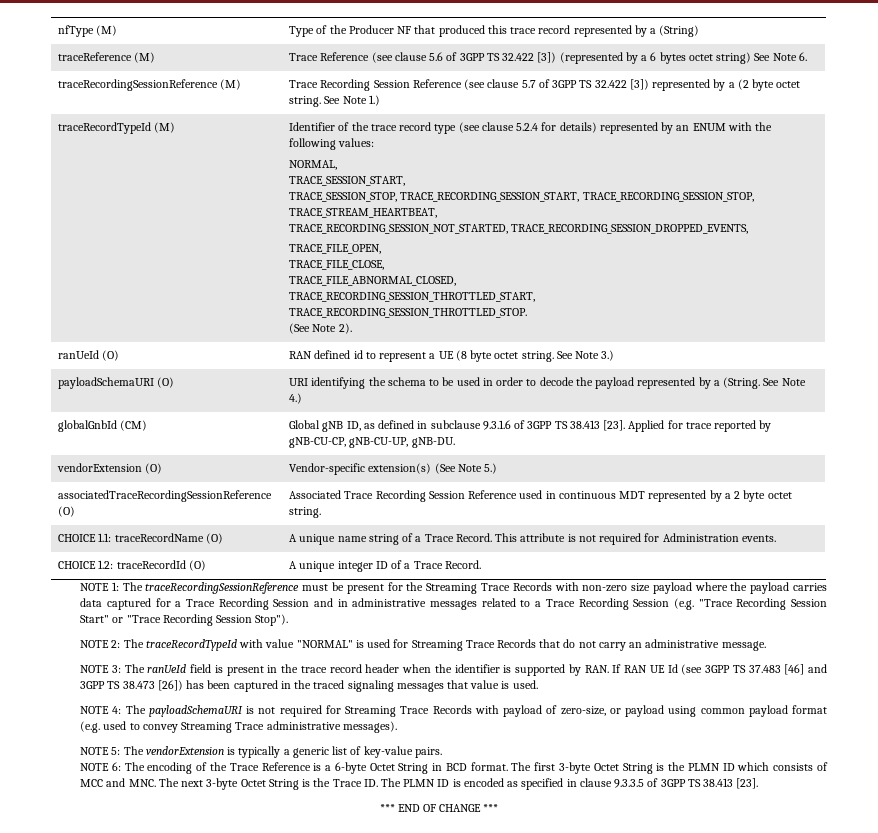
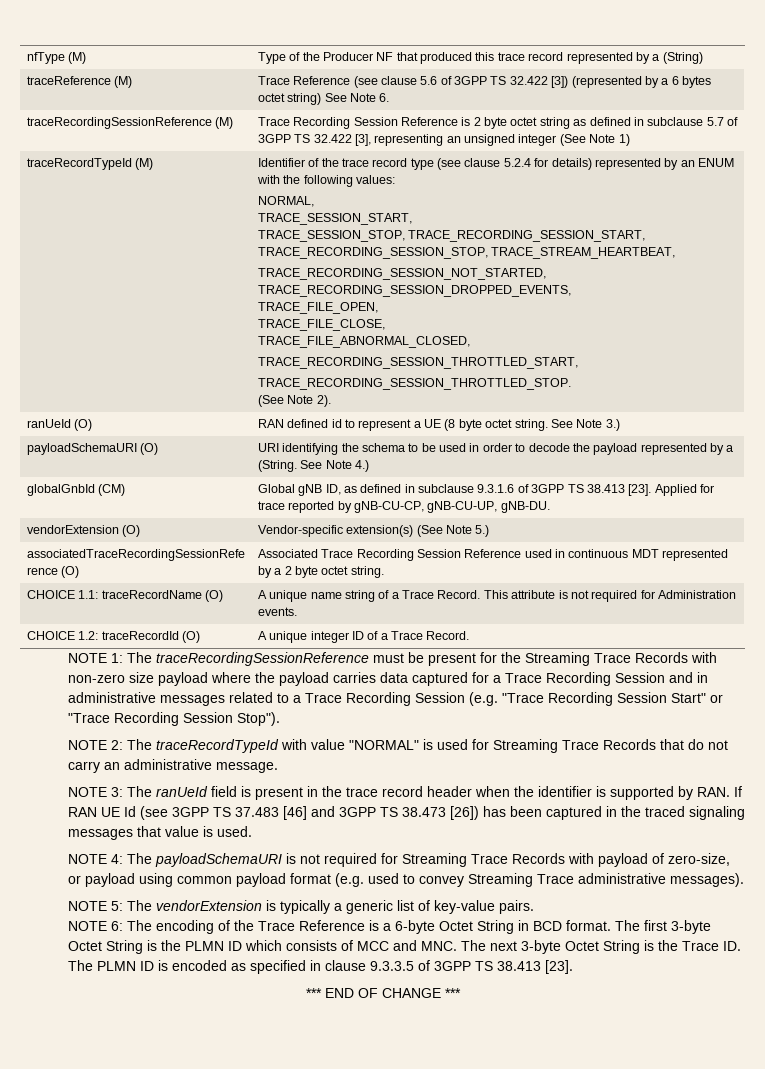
- traceRecordingSessionReference (M) | Trace Recording Session Reference (see clause 5.7 of 3GPP TS 32.422 [3]) represented by a (2 byte octet string. See Note 1.)
+ traceRecordingSessionReference (M) | Trace Recording Session Reference is 2 byte octet string as defined in subclause 5.7 of 3GPP TS 32.422 [3], representing an unsigned integer (See Note 1)

